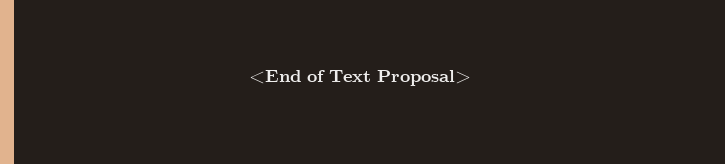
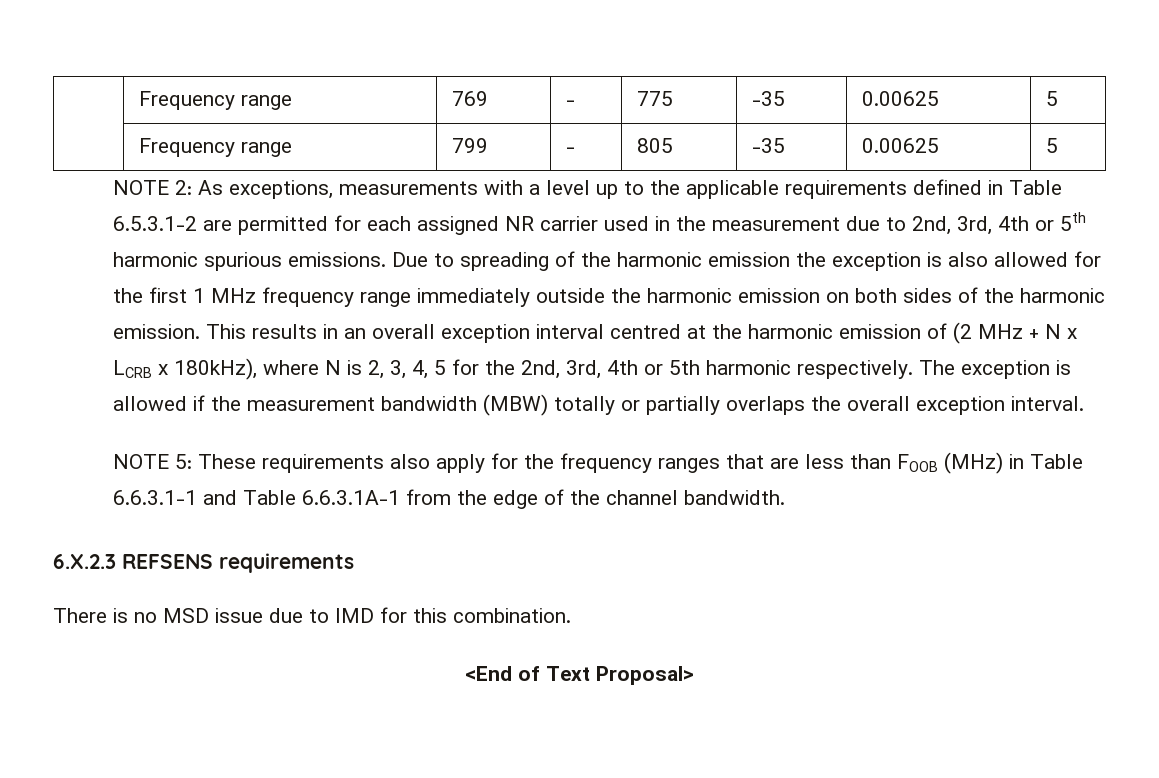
+ | Frequency range | 769 | - | 775 | -35 | 0.00625 | 5
+ | Frequency range | 799 | - | 805 | -35 | 0.00625 | 5
+ NOTE 2: As exceptions, measurements with a level up to the applicable requirements defined in Table 6.5.3.1-2 are permitted for each assigned NR carrier used in the measurement due to 2nd, 3rd, 4th or 5th harmonic spurious emissions. Due to spreading of the harmonic emission the exception is also allowed for the first 1 MHz frequency range immediately outside the harmonic emission on both sides of the harmonic emission. This results in an overall exception interval centred at the harmonic emission of (2 MHz + N x LCRB x 180kHz), where N is 2, 3, 4, 5 for the 2nd, 3rd, 4th or 5th harmonic respectively. The exception is allowed if the measurement bandwidth (MBW) totally or partially overlaps the overall exception interval.
+ NOTE 5: These requirements also apply for the frequency ranges that are less than FOOB (MHz) in Table 6.6.3.1-1 and Table 6.6.3.1A-1 from the edge of the channel bandwidth.
+ 6.X.2.3 REFSENS requirements
+ There is no MSD issue due to IMD for this combination.

